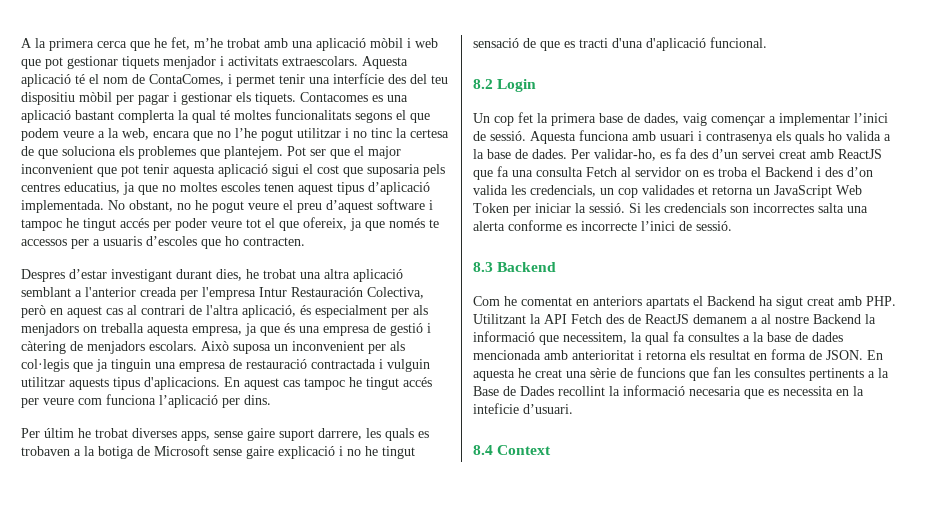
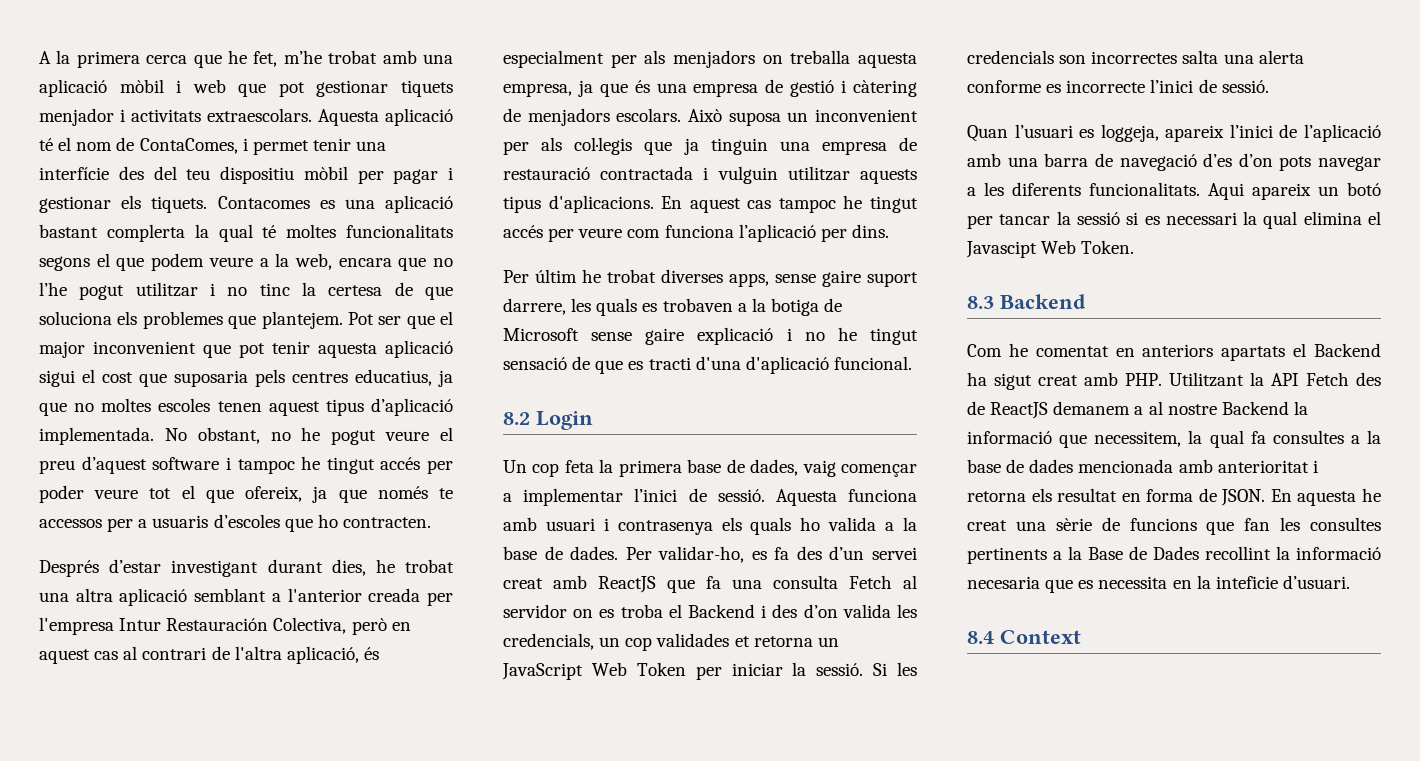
- Despres d’estar investigant durant dies, he trobat una altra aplicació semblant a l'anterior creada per l'empresa Intur Restauración Colectiva, però en aquest cas al contrari de l'altra aplicació, és especialment per als menjadors on treballa aquesta empresa, ja que és una empresa de gestió i càtering de menjadors escolars.
+ Després d’estar investigant durant dies, he trobat una altra aplicació semblant a l'anterior creada per l'empresa Intur Restauración Colectiva, però en aquest cas al contrari de l'altra aplicació, és especialment per als menjadors on treballa aquesta empresa, ja que és una empresa de gestió i càtering de menjadors escolars.
- Un cop fet la primera base de dades, vaig començar a implementar l’inici de sessió.
+ Un cop feta la primera base de dades, vaig començar a implementar l’inici de sessió.
+ Quan l’usuari es loggeja, apareix l’inici de l’aplicació amb una barra de navegació d’es d’on pots navegar a les diferents funcionalitats. Aqui apareix un botó per tancar la sessió si es necessari la qual elimina el Javascipt Web Token.

